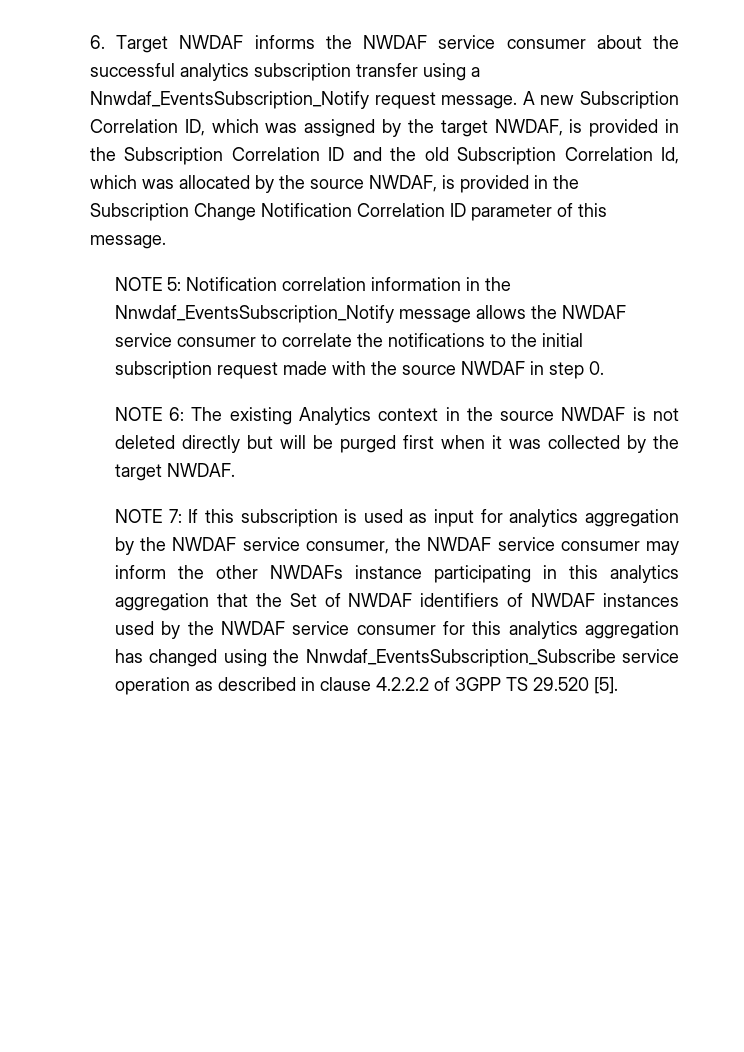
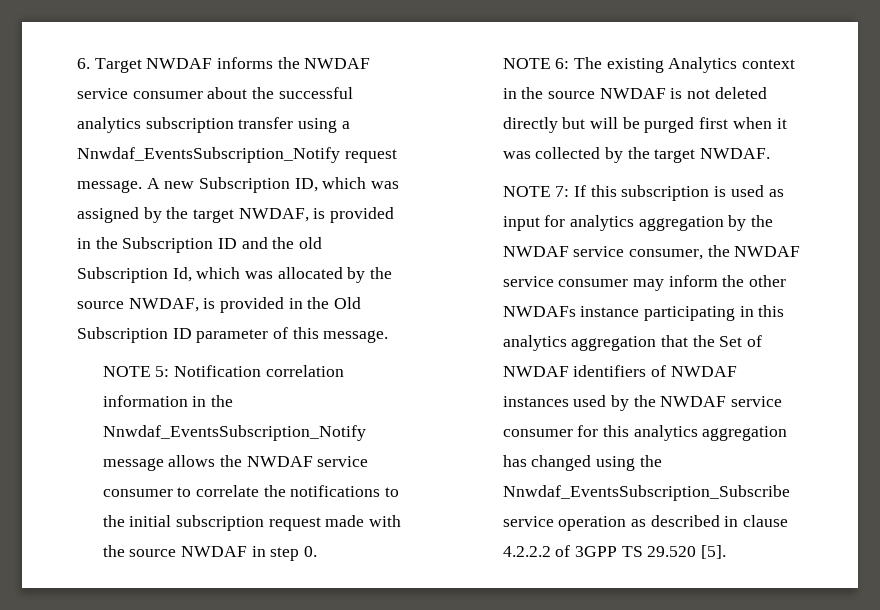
- A new Subscription Correlation ID, which was assigned by the target NWDAF, is provided in the Subscription Correlation ID and the old Subscription Correlation Id, which was allocated by the source NWDAF, is provided in the Subscription Change Notification Correlation ID parameter of this message.
+ A new Subscription ID, which was assigned by the target NWDAF, is provided in the Subscription ID and the old Subscription Id, which was allocated by the source NWDAF, is provided in the Old Subscription ID parameter of this message.

